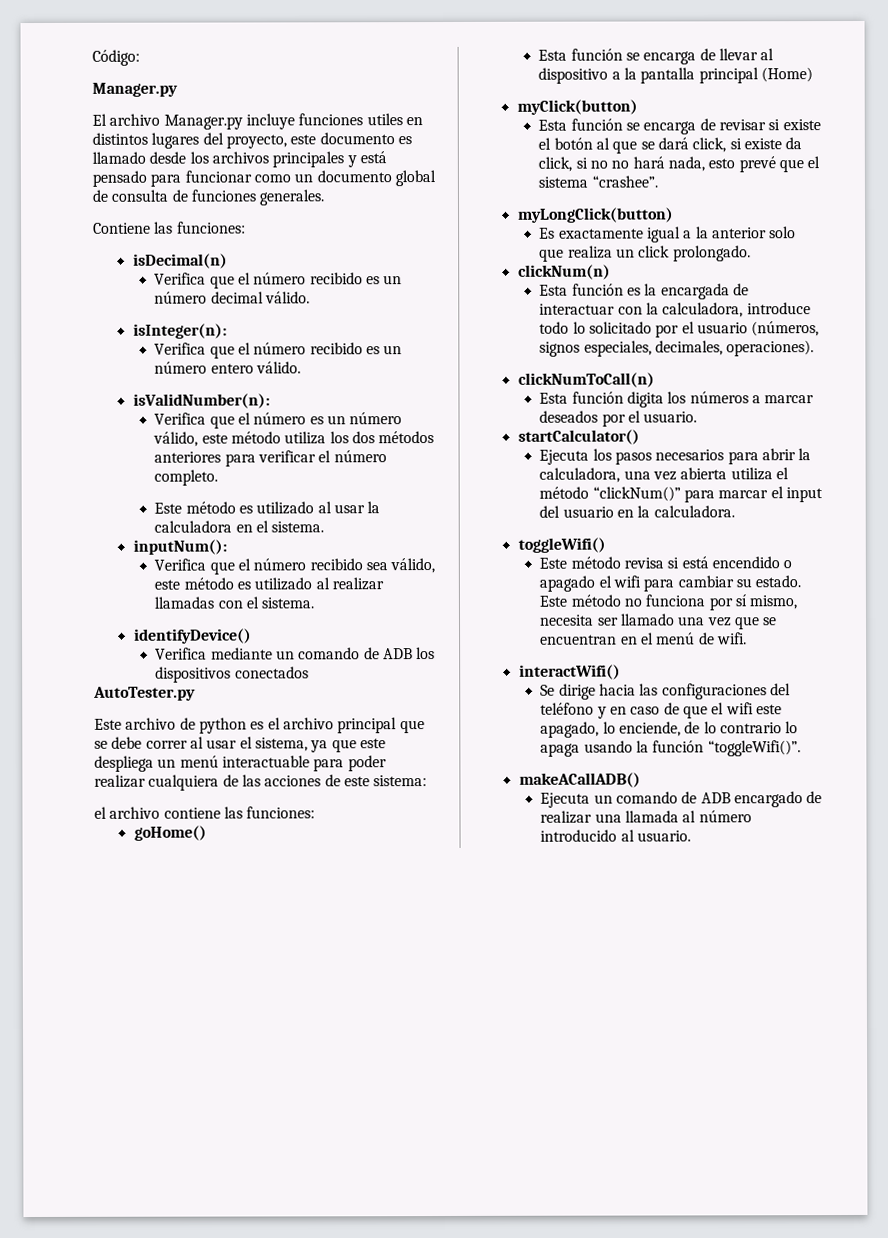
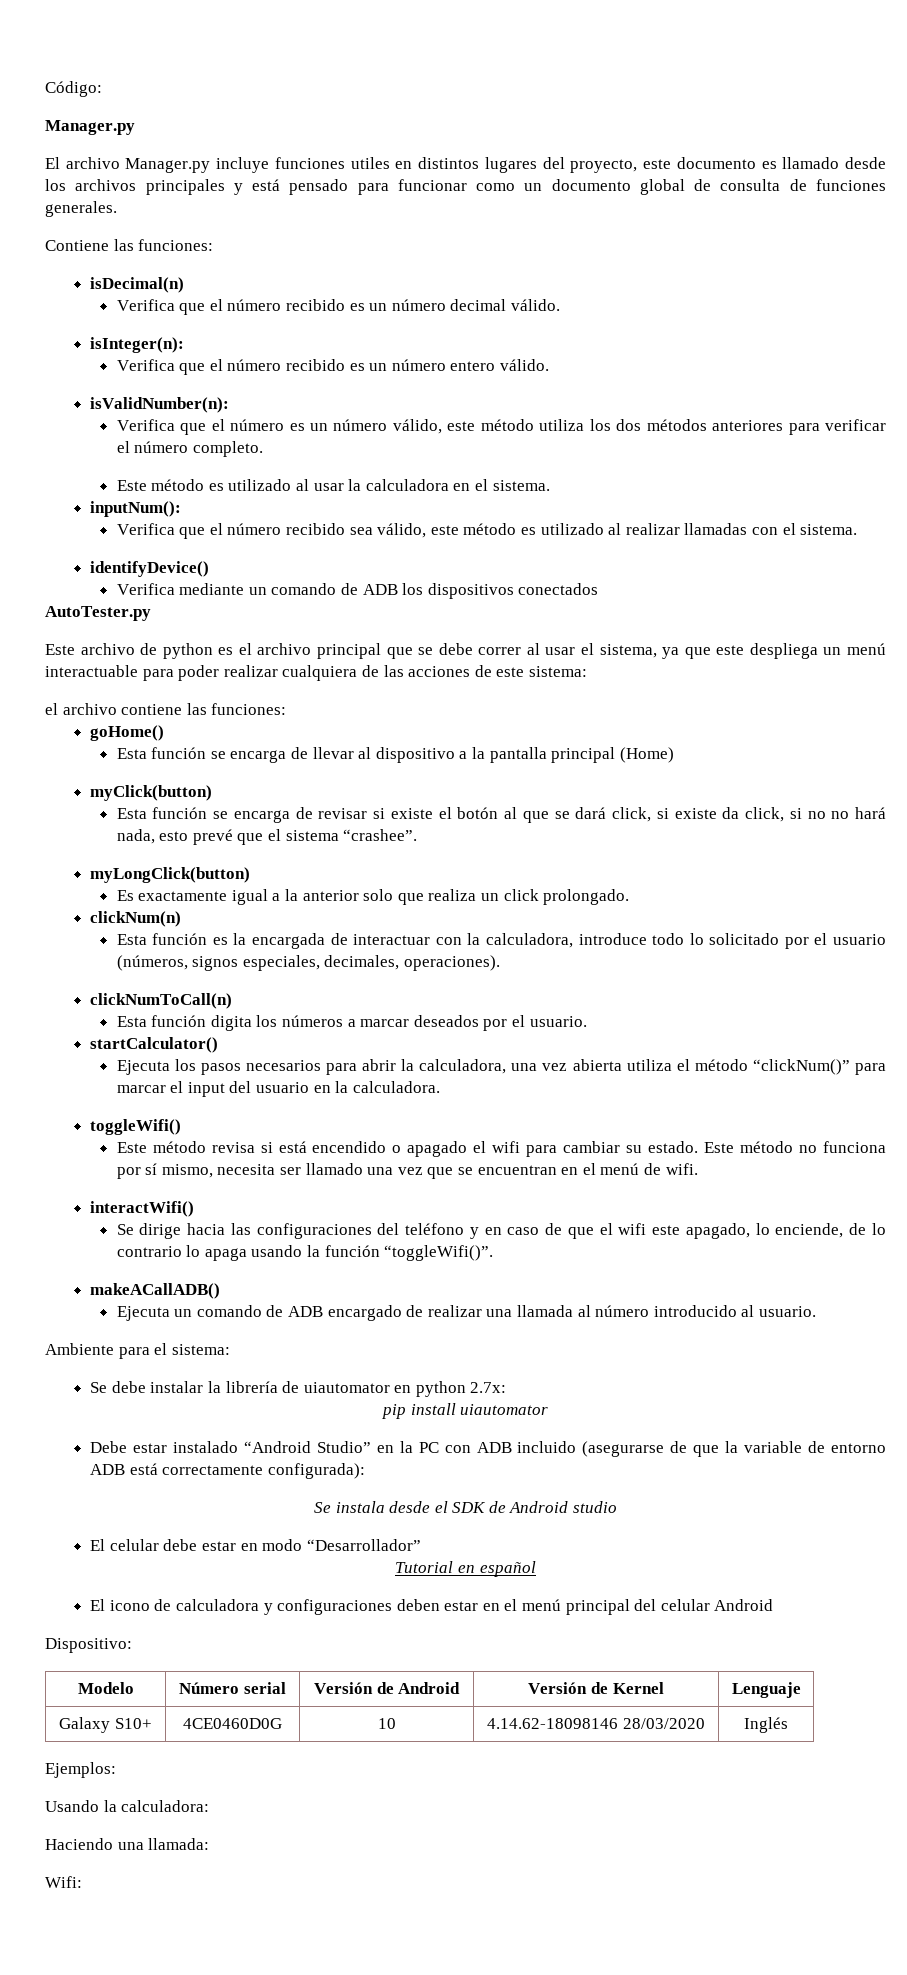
+ Ambiente para el sistema:
+ Se debe instalar la librería de uiautomator en python 2.7x:
+ pip install uiautomator
+ Debe estar instalado “Android Studio” en la PC con ADB incluido (asegurarse de que la variable de entorno ADB está correctamente configurada):
+ Se instala desde el SDK de Android studio
+ El celular debe estar en modo “Desarrollador”
+ Tutorial en español
+ El icono de calculadora y configuraciones deben estar en el menú principal del celular Android
+ Dispositivo:
+ Modelo | Número serial | Versión de Android | Versión de Kernel | Lenguaje
+ Galaxy S10+ | 4CE0460D0G | 10 | 4.14.62-18098146 28/03/2020 | Inglés
+ Ejemplos:
+ Usando la calculadora:
+ Haciendo una llamada:
+ Wifi:

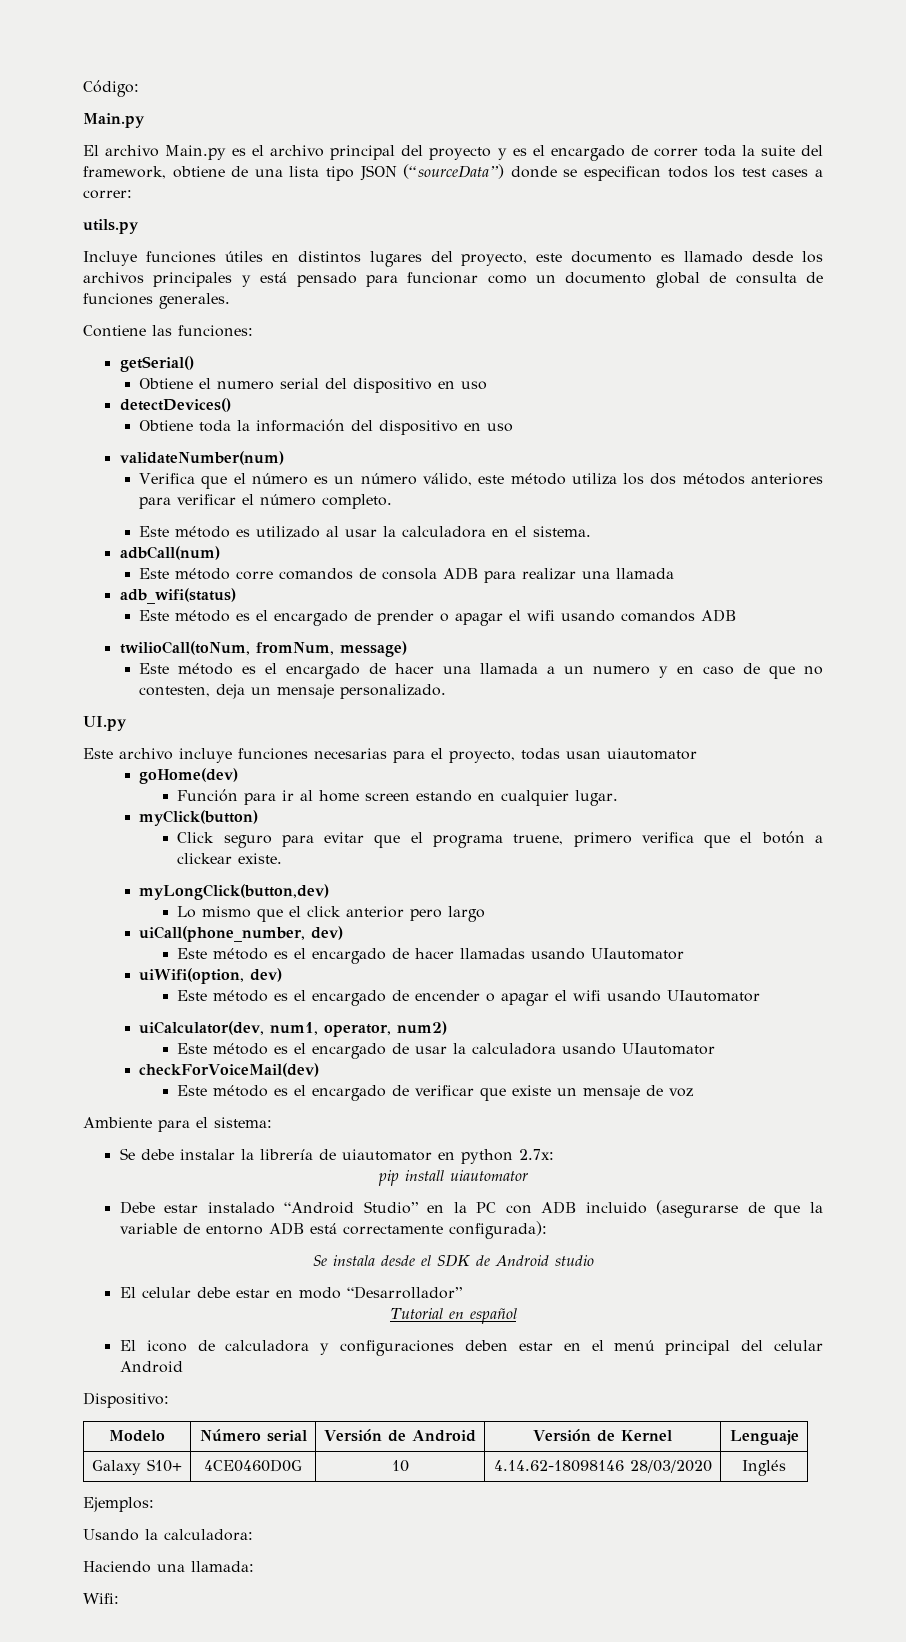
  Código:
- Manager.py
+ Main.py
- El archivo Manager.py incluye funciones utiles en distintos lugares del proyecto, este documento es llamado desde los archivos principales y está pensado para funcionar como un documento global de consulta de funciones generales.
+ El archivo Main.py es el archivo principal del proyecto y es el encargado de correr toda la suite del framework, obtiene de una lista tipo JSON (“sourceData”) donde se especifican todos los test cases a correr:
+ utils.py
+ Incluye funciones útiles en distintos lugares del proyecto, este documento es llamado desde los archivos principales y está pensado para funcionar como un documento global de consulta de funciones generales.
- isDecimal(n)
- Verifica que el número recibido es un número decimal válido.
- isInteger(n):
- Verifica que el número recibido es un número entero válido.
- isValidNumber(n):
+ getSerial()
+ Obtiene el numero serial del dispositivo en uso
+ detectDevices()
+ Obtiene toda la información del dispositivo en uso
+ validateNumber(num)
- inputNum():
- Verifica que el número recibido sea válido, este método es utilizado al realizar llamadas con el sistema.
- identifyDevice()
- Verifica mediante un comando de ADB los dispositivos conectados
- AutoTester.py
- Este archivo de python es el archivo principal que se debe correr al usar el sistema, ya que este despliega un menú interactuable para poder realizar cualquiera de las acciones de este sistema:
- el archivo contiene las funciones:
- goHome()
- Esta función se encarga de llevar al dispositivo a la pantalla principal (Home)
+ adbCall(num)
+ Este método corre comandos de consola ADB para realizar una llamada
+ adb_wifi(status)
+ Este método es el encargado de prender o apagar el wifi usando comandos ADB
+ twilioCall(toNum, fromNum, message)
+ Este método es el encargado de hacer una llamada a un numero y en caso de que no contesten, deja un mensaje personalizado.
+ UI.py
+ Este archivo incluye funciones necesarias para el proyecto, todas usan uiautomator
+ goHome(dev)
+ Función para ir al home screen estando en cualquier lugar.
  myClick(button)
- Esta función se encarga de revisar si existe el botón al que se dará click, si existe da click, si no no hará nada, esto prevé que el sistema “crashee”.
- myLongClick(button)
- Es exactamente igual a la anterior solo que realiza un click prolongado.
- clickNum(n)
- Esta función es la encargada de interactuar con la calculadora, introduce todo lo solicitado por el usuario (números, signos especiales, decimales, operaciones).
- clickNumToCall(n)
- Esta función digita los números a marcar deseados por el usuario.
- startCalculator()
- Ejecuta los pasos necesarios para abrir la calculadora, una vez abierta utiliza el método “clickNum()” para marcar el input del usuario en la calculadora.
- toggleWifi()
- Este método revisa si está encendido o apagado el wifi para cambiar su estado. Este método no funciona por sí mismo, necesita ser llamado una vez que se encuentran en el menú de wifi.
- interactWifi()
- Se dirige hacia las configuraciones del teléfono y en caso de que el wifi este apagado, lo enciende, de lo contrario lo apaga usando la función “toggleWifi()”.
- makeACallADB()
- Ejecuta un comando de ADB encargado de realizar una llamada al número introducido al usuario.
+ Click seguro para evitar que el programa truene, primero verifica que el botón a clickear existe.
+ myLongClick(button,dev)
+ Lo mismo que el click anterior pero largo
+ uiCall(phone_number, dev)
+ Este método es el encargado de hacer llamadas usando UIautomator
+ uiWifi(option, dev)
+ Este método es el encargado de encender o apagar el wifi usando UIautomator
+ uiCalculator(dev, num1, operator, num2)
+ Este método es el encargado de usar la calculadora usando UIautomator
+ checkForVoiceMail(dev)
+ Este método es el encargado de verificar que existe un mensaje de voz

